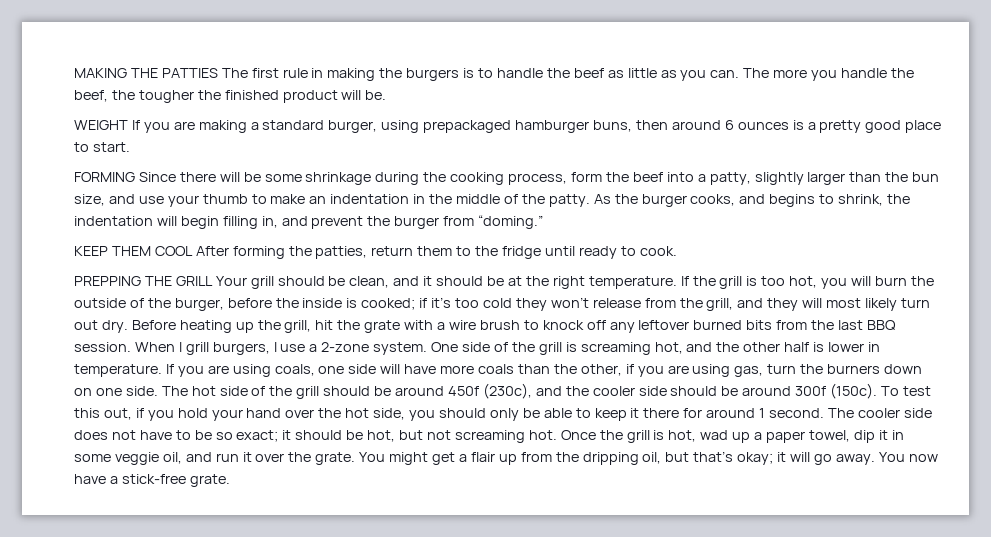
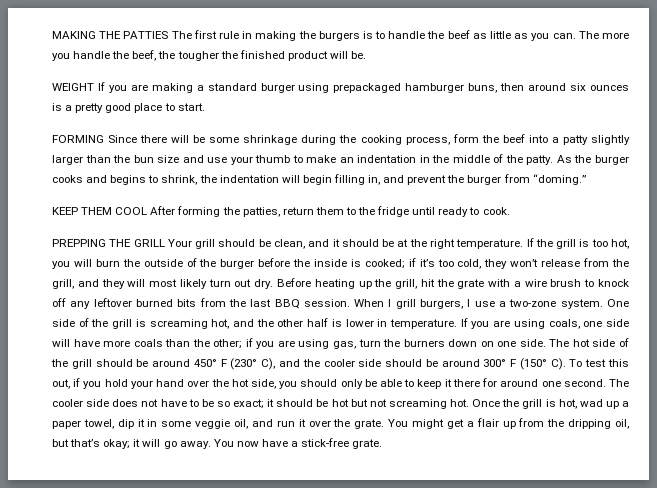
- WEIGHT If you are making a standard burger, using prepackaged hamburger buns, then around 6 ounces is a pretty good place to start.
+ WEIGHT If you are making a standard burger using prepackaged hamburger buns, then around six ounces is a pretty good place to start.
- FORMING Since there will be some shrinkage during the cooking process, form the beef into a patty, slightly larger than the bun size, and use your thumb to make an indentation in the middle of the patty.
+ FORMING Since there will be some shrinkage during the cooking process, form the beef into a patty slightly larger than the bun size and use your thumb to make an indentation in the middle of the patty.
- As the burger cooks, and begins to shrink, the indentation will begin filling in, and prevent the burger from “doming.”
+ As the burger cooks and begins to shrink, the indentation will begin filling in, and prevent the burger from “doming.”
- If the grill is too hot, you will burn the outside of the burger, before the inside is cooked; if it’s too cold they won’t release from the grill, and they will most likely turn out dry.
+ If the grill is too hot, you will burn the outside of the burger before the inside is cooked; if it’s too cold, they won’t release from the grill, and they will most likely turn out dry.
- When I grill burgers, I use a 2-zone system.
+ When I grill burgers, I use a two-zone system.
- If you are using coals, one side will have more coals than the other, if you are using gas, turn the burners down on one side.
+ If you are using coals, one side will have more coals than the other; if you are using gas, turn the burners down on one side.
- The hot side of the grill should be around 450f (230c), and the cooler side should be around 300f (150c). To test this out, if you hold your hand over the hot side, you should only be able to keep it there for around 1 second.
+ The hot side of the grill should be around 450° F (230° C), and the cooler side should be around 300° F (150° C). To test this out, if you hold your hand over the hot side, you should only be able to keep it there for around one second.
- The cooler side does not have to be so exact; it should be hot, but not screaming hot.
+ The cooler side does not have to be so exact; it should be hot but not screaming hot.

